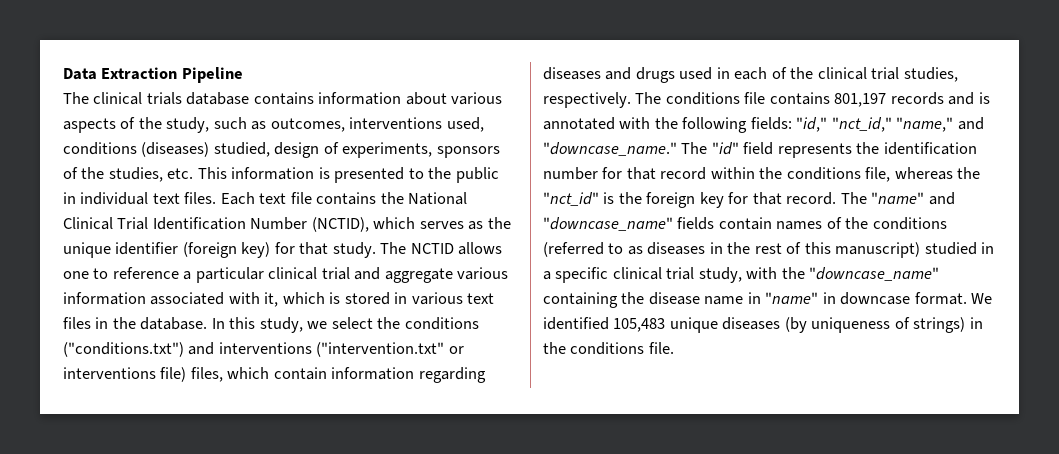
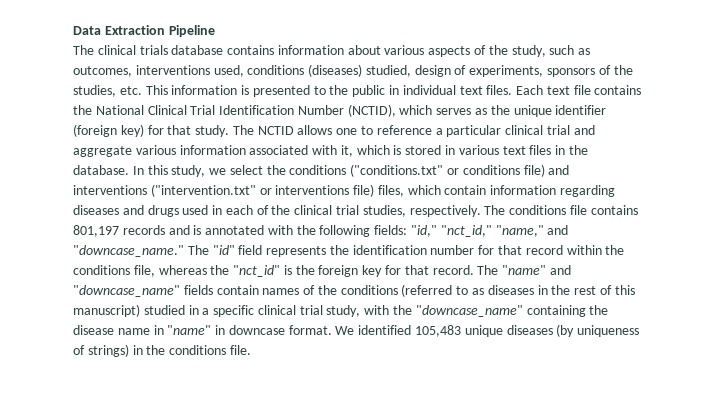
- In this study, we select the conditions ("conditions.txt") and interventions ("intervention.txt" or interventions file) files, which contain information regarding diseases and drugs used in each of the clinical trial studies, respectively.
+ In this study, we select the conditions ("conditions.txt" or conditions file) and interventions ("intervention.txt" or interventions file) files, which contain information regarding diseases and drugs used in each of the clinical trial studies, respectively.

